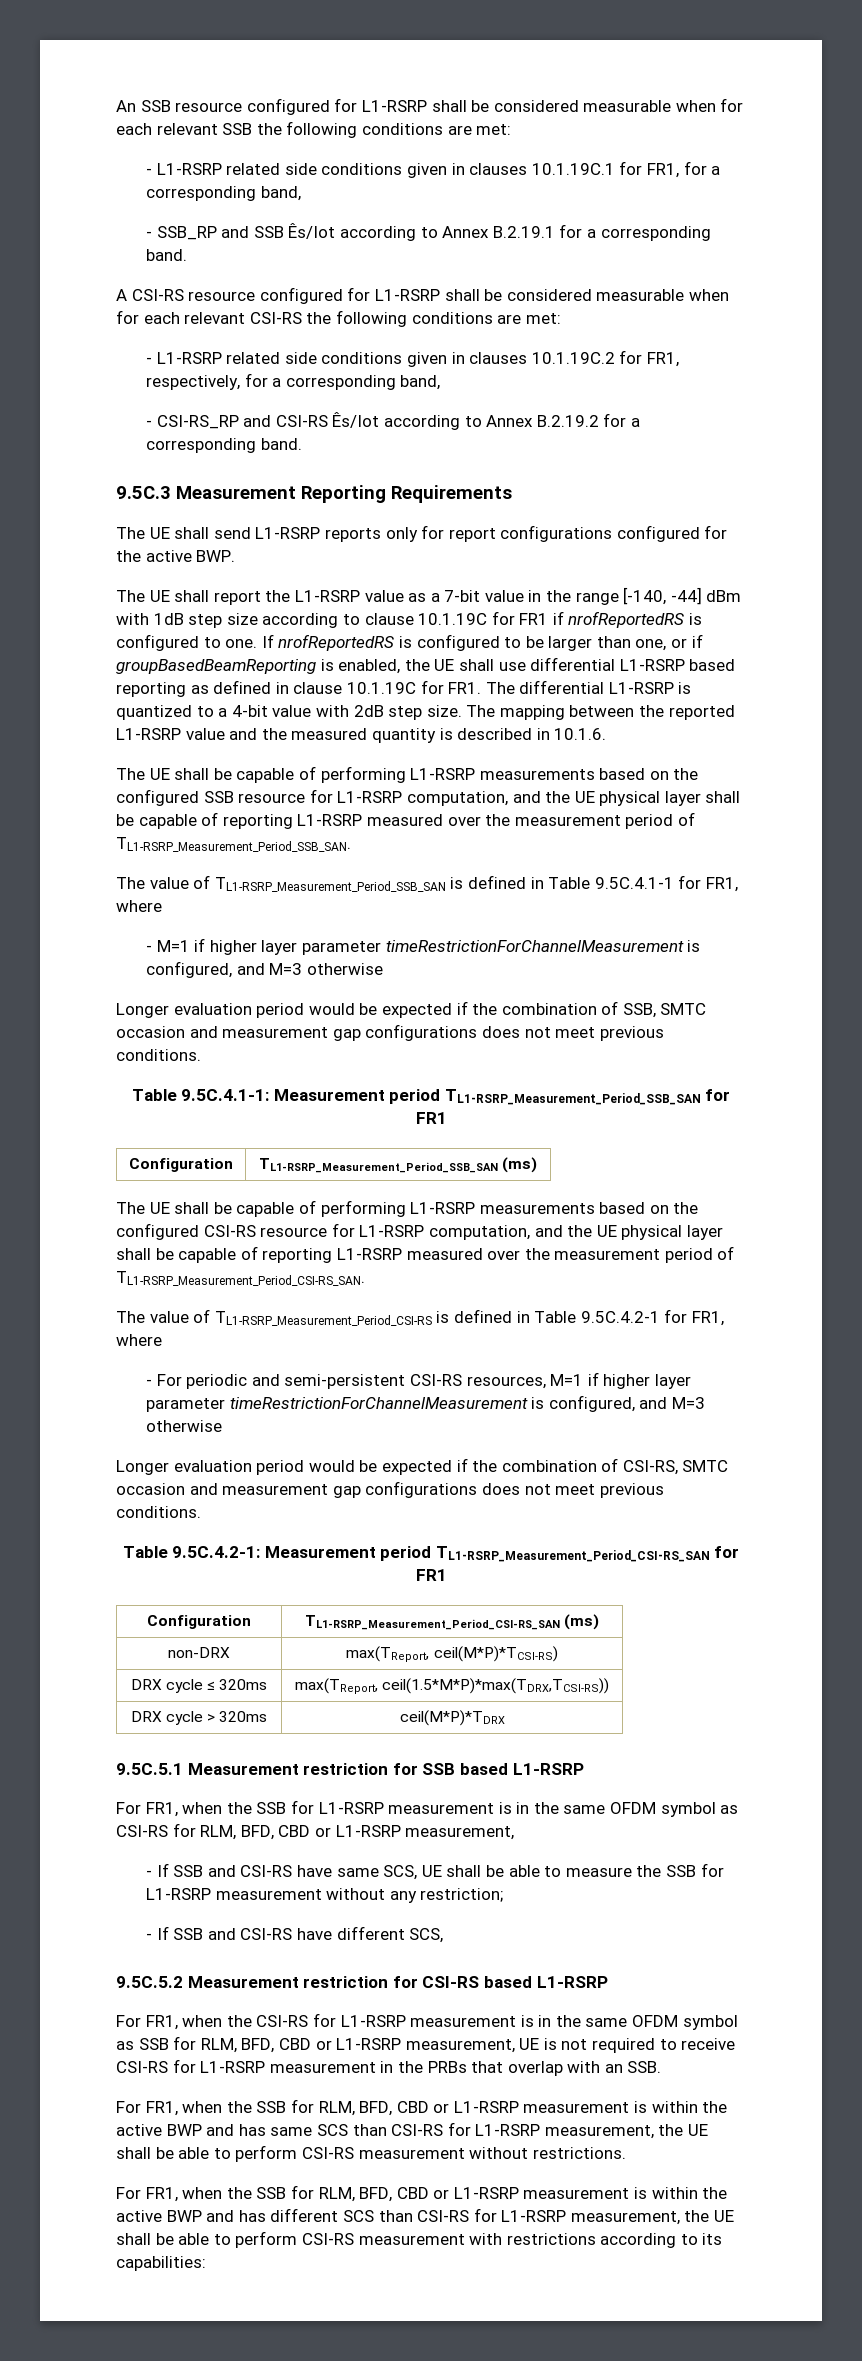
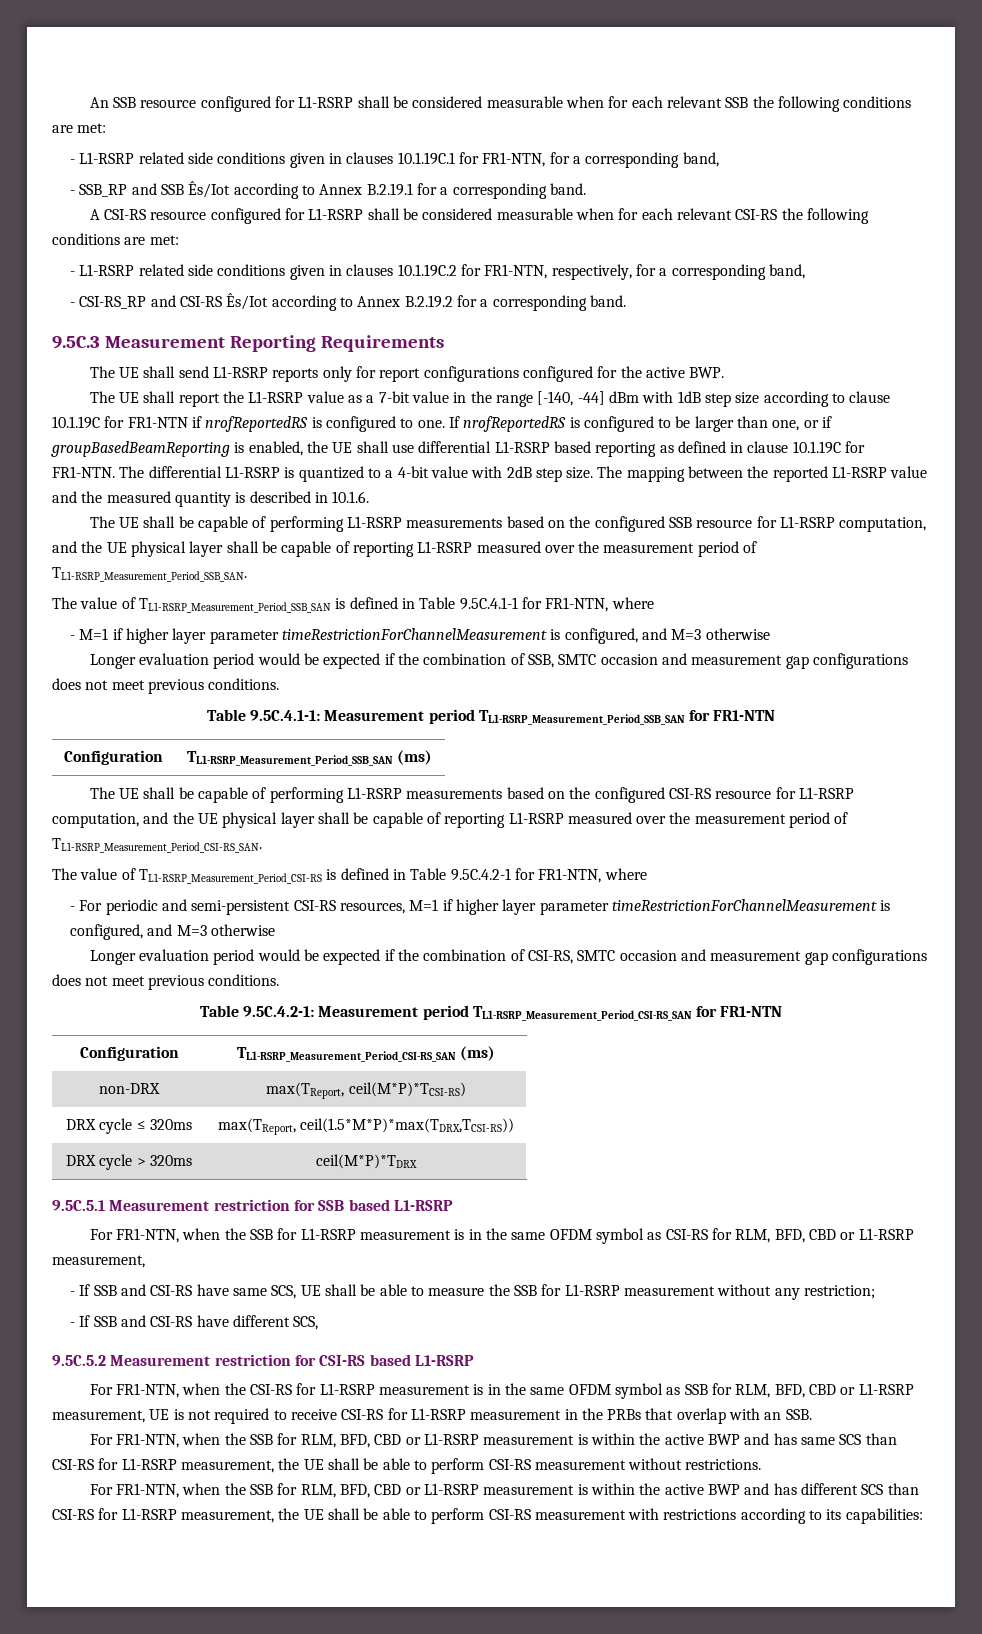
- - L1-RSRP related side conditions given in clauses 10.1.19C.1 for FR1, for a corresponding band,
+ - L1-RSRP related side conditions given in clauses 10.1.19C.1 for FR1-NTN, for a corresponding band,
- - L1-RSRP related side conditions given in clauses 10.1.19C.2 for FR1, respectively, for a corresponding band,
+ - L1-RSRP related side conditions given in clauses 10.1.19C.2 for FR1-NTN, respectively, for a corresponding band,
- The UE shall report the L1-RSRP value as a 7-bit value in the range [-140, -44] dBm with 1dB step size according to clause 10.1.19C for FR1 if nrofReportedRS is configured to one.
+ The UE shall report the L1-RSRP value as a 7-bit value in the range [-140, -44] dBm with 1dB step size according to clause 10.1.19C for FR1-NTN if nrofReportedRS is configured to one.
- If nrofReportedRS is configured to be larger than one, or if groupBasedBeamReporting is enabled, the UE shall use differential L1-RSRP based reporting as defined in clause 10.1.19C for FR1. The differential L1-RSRP is quantized to a 4-bit value with 2dB step size.
+ If nrofReportedRS is configured to be larger than one, or if groupBasedBeamReporting is enabled, the UE shall use differential L1-RSRP based reporting as defined in clause 10.1.19C for FR1-NTN. The differential L1-RSRP is quantized to a 4-bit value with 2dB step size.
- The value of TL1-RSRP_Measurement_Period_SSB_SAN is defined in Table 9.5C.4.1-1 for FR1, where
+ The value of TL1-RSRP_Measurement_Period_SSB_SAN is defined in Table 9.5C.4.1-1 for FR1-NTN, where
- Table 9.5C.4.1-1: Measurement period TL1-RSRP_Measurement_Period_SSB_SAN for FR1
+ Table 9.5C.4.1-1: Measurement period TL1-RSRP_Measurement_Period_SSB_SAN for FR1-NTN
- The value of TL1-RSRP_Measurement_Period_CSI-RS is defined in Table 9.5C.4.2-1 for FR1, where
+ The value of TL1-RSRP_Measurement_Period_CSI-RS is defined in Table 9.5C.4.2-1 for FR1-NTN, where
- Table 9.5C.4.2-1: Measurement period TL1-RSRP_Measurement_Period_CSI-RS_SAN for FR1
+ Table 9.5C.4.2-1: Measurement period TL1-RSRP_Measurement_Period_CSI-RS_SAN for FR1-NTN
- For FR1, when the SSB for L1-RSRP measurement is in the same OFDM symbol as CSI-RS for RLM, BFD, CBD or L1-RSRP measurement,
+ For FR1-NTN, when the SSB for L1-RSRP measurement is in the same OFDM symbol as CSI-RS for RLM, BFD, CBD or L1-RSRP measurement,
- For FR1, when the CSI-RS for L1-RSRP measurement is in the same OFDM symbol as SSB for RLM, BFD, CBD or L1-RSRP measurement, UE is not required to receive CSI-RS for L1-RSRP measurement in the PRBs that overlap with an SSB.
+ For FR1-NTN, when the CSI-RS for L1-RSRP measurement is in the same OFDM symbol as SSB for RLM, BFD, CBD or L1-RSRP measurement, UE is not required to receive CSI-RS for L1-RSRP measurement in the PRBs that overlap with an SSB.
- For FR1, when the SSB for RLM, BFD, CBD or L1-RSRP measurement is within the active BWP and has same SCS than CSI-RS for L1-RSRP measurement, the UE shall be able to perform CSI-RS measurement without restrictions.
+ For FR1-NTN, when the SSB for RLM, BFD, CBD or L1-RSRP measurement is within the active BWP and has same SCS than CSI-RS for L1-RSRP measurement, the UE shall be able to perform CSI-RS measurement without restrictions.
- For FR1, when the SSB for RLM, BFD, CBD or L1-RSRP measurement is within the active BWP and has different SCS than CSI-RS for L1-RSRP measurement, the UE shall be able to perform CSI-RS measurement with restrictions according to its capabilities:
+ For FR1-NTN, when the SSB for RLM, BFD, CBD or L1-RSRP measurement is within the active BWP and has different SCS than CSI-RS for L1-RSRP measurement, the UE shall be able to perform CSI-RS measurement with restrictions according to its capabilities:

